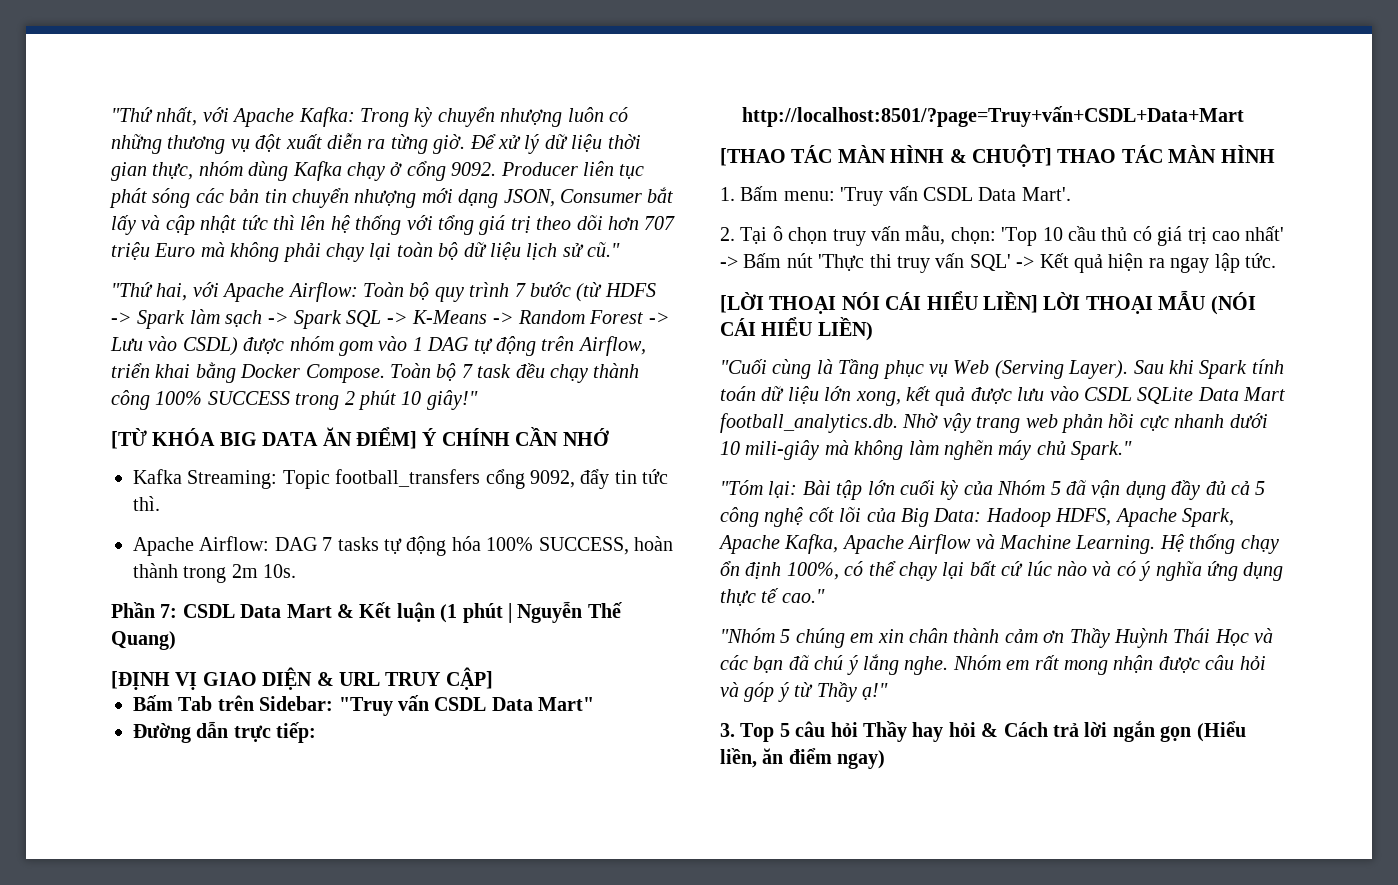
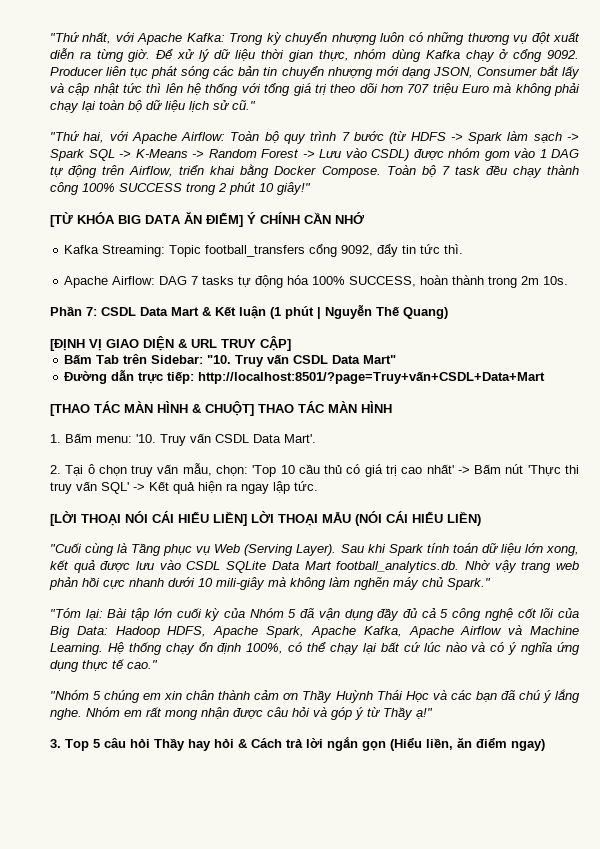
- Bấm Tab trên Sidebar: "Truy vấn CSDL Data Mart"
+ Bấm Tab trên Sidebar: "10. Truy vấn CSDL Data Mart"
- 1. Bấm menu: 'Truy vấn CSDL Data Mart'.
+ 1. Bấm menu: '10. Truy vấn CSDL Data Mart'.

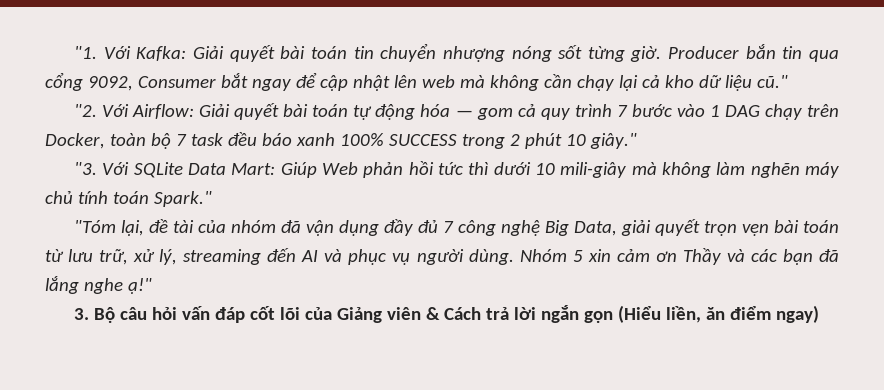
- "Thứ nhất, với Apache Kafka: Trong kỳ chuyển nhượng luôn có những thương vụ đột xuất diễn ra từng giờ. Để xử lý dữ liệu thời gian thực, nhóm dùng Kafka chạy ở cổng 9092. Producer liên tục phát sóng các bản tin chuyển nhượng mới dạng JSON, Consumer bắt lấy và cập nhật tức thì lên hệ thống với tổng giá trị theo dõi hơn 707 triệu Euro mà không phải chạy lại toàn bộ dữ liệu lịch sử cũ."
- "Thứ hai, với Apache Airflow: Toàn bộ quy trình 7 bước (từ HDFS -> Spark làm sạch -> Spark SQL -> K-Means -> Random Forest -> Lưu vào CSDL) được nhóm gom vào 1 DAG tự động trên Airflow, triển khai bằng Docker Compose. Toàn bộ 7 task đều chạy thành công 100% SUCCESS trong 2 phút 10 giây!"
- [TỪ KHÓA BIG DATA ĂN ĐIỂM] Ý CHÍNH CẦN NHỚ
- Kafka Streaming: Topic football_transfers cổng 9092, đẩy tin tức thì.
- Apache Airflow: DAG 7 tasks tự động hóa 100% SUCCESS, hoàn thành trong 2m 10s.
- Phần 7: CSDL Data Mart & Kết luận (1 phút | Nguyễn Thế Quang)
- [ĐỊNH VỊ GIAO DIỆN & URL TRUY CẬP]
- Bấm Tab trên Sidebar: "10. Truy vấn CSDL Data Mart"
- Đường dẫn trực tiếp: http://localhost:8501/?page=Truy+vấn+CSDL+Data+Mart
- [THAO TÁC MÀN HÌNH & CHUỘT] THAO TÁC MÀN HÌNH
- 1. Bấm menu: '10. Truy vấn CSDL Data Mart'.
- 2. Tại ô chọn truy vấn mẫu, chọn: 'Top 10 cầu thủ có giá trị cao nhất' -> Bấm nút 'Thực thi truy vấn SQL' -> Kết quả hiện ra ngay lập tức.
- [LỜI THOẠI NÓI CÁI HIỂU LIỀN] LỜI THOẠI MẪU (NÓI CÁI HIỂU LIỀN)
- "Cuối cùng là Tầng phục vụ Web (Serving Layer). Sau khi Spark tính toán dữ liệu lớn xong, kết quả được lưu vào CSDL SQLite Data Mart football_analytics.db. Nhờ vậy trang web phản hồi cực nhanh dưới 10 mili-giây mà không làm nghẽn máy chủ Spark."
+ "1. Với Kafka: Giải quyết bài toán tin chuyển nhượng nóng sốt từng giờ. Producer bắn tin qua cổng 9092, Consumer bắt ngay để cập nhật lên web mà không cần chạy lại cả kho dữ liệu cũ."
+ "2. Với Airflow: Giải quyết bài toán tự động hóa — gom cả quy trình 7 bước vào 1 DAG chạy trên Docker, toàn bộ 7 task đều báo xanh 100% SUCCESS trong 2 phút 10 giây."
+ "3. Với SQLite Data Mart: Giúp Web phản hồi tức thì dưới 10 mili-giây mà không làm nghẽn máy chủ tính toán Spark."
- "Tóm lại: Bài tập lớn cuối kỳ của Nhóm 5 đã vận dụng đầy đủ cả 5 công nghệ cốt lõi của Big Data: Hadoop HDFS, Apache Spark, Apache Kafka, Apache Airflow và Machine Learning. Hệ thống chạy ổn định 100%, có thể chạy lại bất cứ lúc nào và có ý nghĩa ứng dụng thực tế cao."
- "Nhóm 5 chúng em xin chân thành cảm ơn Thầy Huỳnh Thái Học và các bạn đã chú ý lắng nghe. Nhóm em rất mong nhận được câu hỏi và góp ý từ Thầy ạ!"
- 3. Top 5 câu hỏi Thầy hay hỏi & Cách trả lời ngắn gọn (Hiểu liền, ăn điểm ngay)
+ "Tóm lại, đề tài của nhóm đã vận dụng đầy đủ 7 công nghệ Big Data, giải quyết trọn vẹn bài toán từ lưu trữ, xử lý, streaming đến AI và phục vụ người dùng. Nhóm 5 xin cảm ơn Thầy và các bạn đã lắng nghe ạ!"
+ 3. Bộ câu hỏi vấn đáp cốt lõi của Giảng viên & Cách trả lời ngắn gọn (Hiểu liền, ăn điểm ngay)

